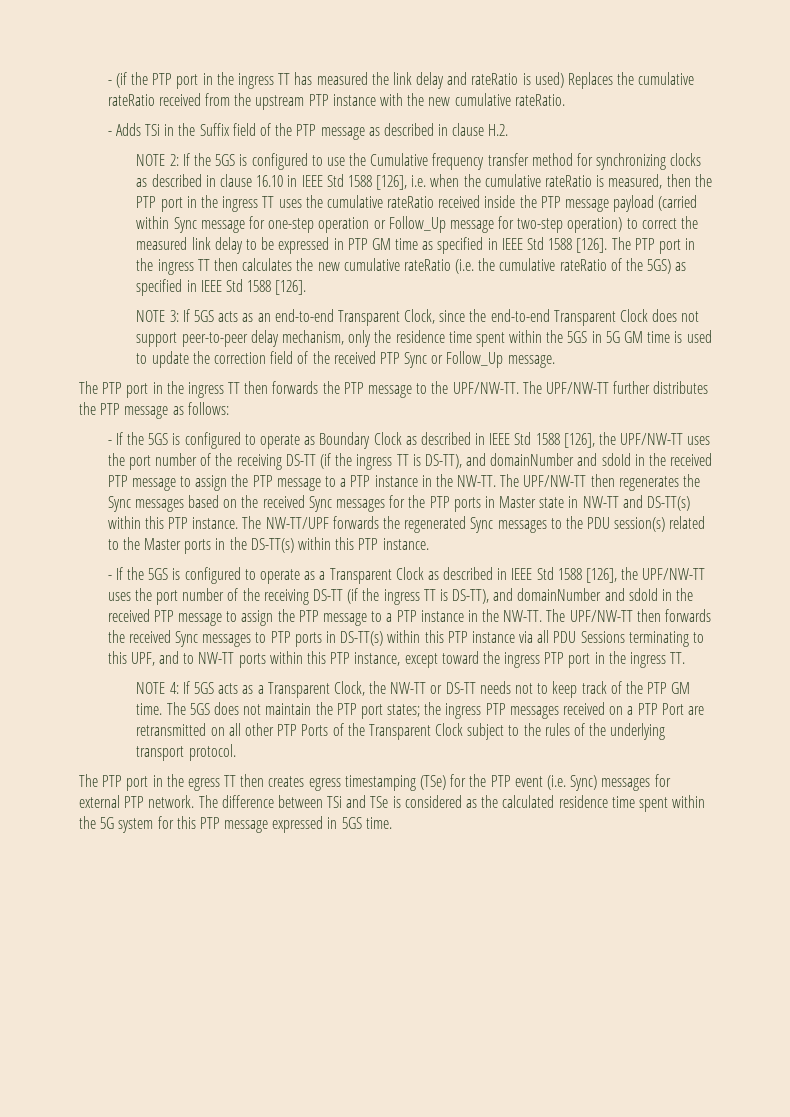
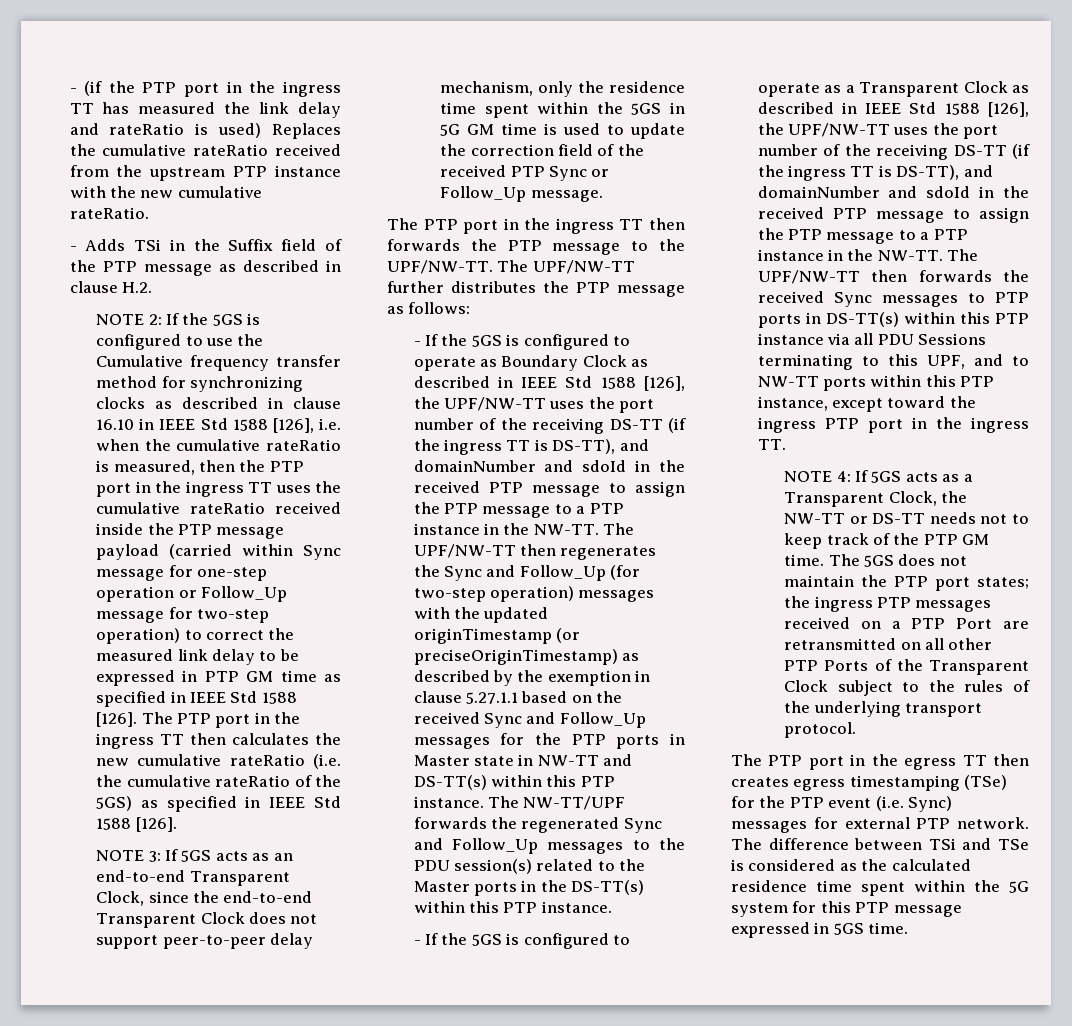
- The UPF/NW-TT then regenerates the Sync messages based on the received Sync messages for the PTP ports in Master state in NW-TT and DS-TT(s) within this PTP instance.
+ The UPF/NW-TT then regenerates the Sync and Follow_Up (for two-step operation) messages with the updated originTimestamp (or preciseOriginTimestamp) as described by the exemption in clause 5.27.1.1 based on the received Sync and Follow_Up messages for the PTP ports in Master state in NW-TT and DS-TT(s) within this PTP instance.
- The NW-TT/UPF forwards the regenerated Sync messages to the PDU session(s) related to the Master ports in the DS-TT(s) within this PTP instance.
+ The NW-TT/UPF forwards the regenerated Sync and Follow_Up messages to the PDU session(s) related to the Master ports in the DS-TT(s) within this PTP instance.

